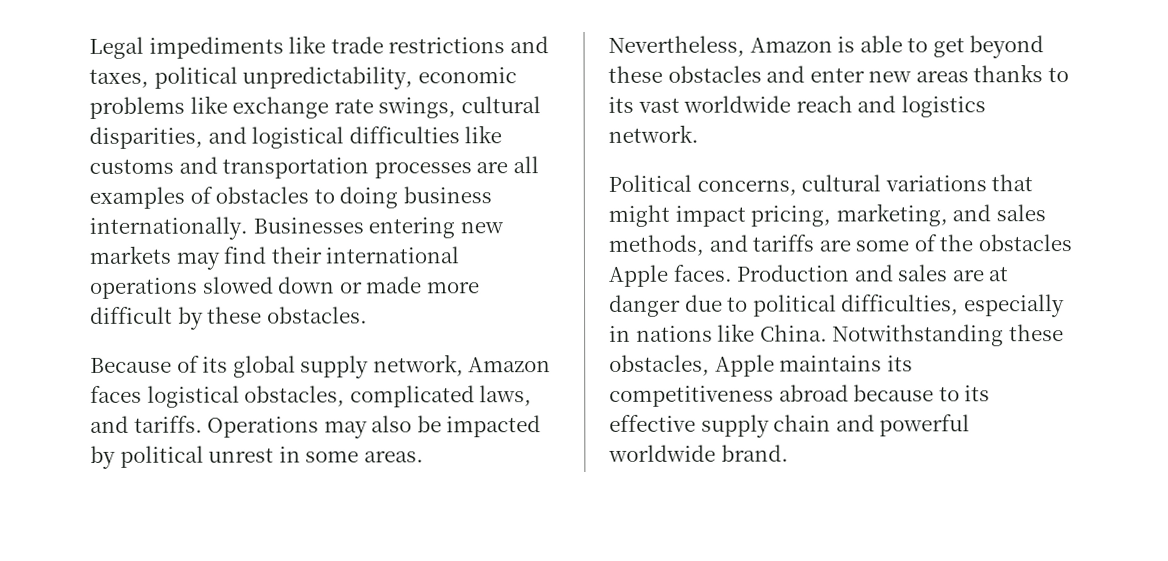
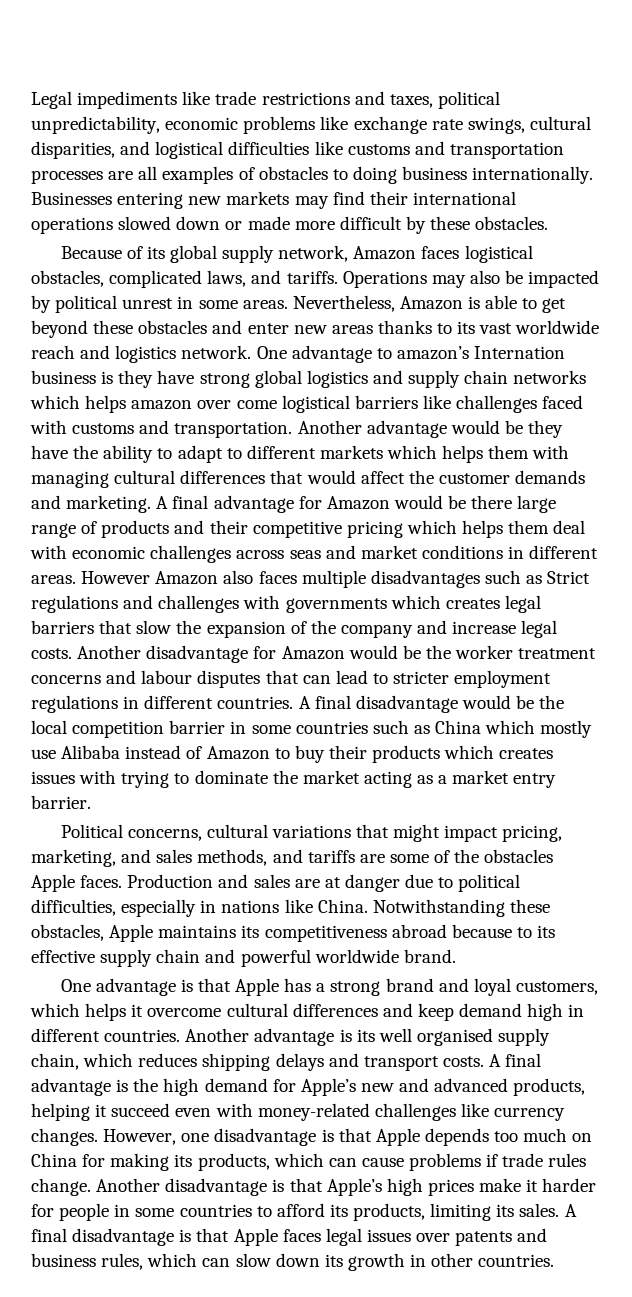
+ One advantage to amazon’s Internation business is they have strong global logistics and supply chain networks which helps amazon over come logistical barriers like challenges faced with customs and transportation. Another advantage would be they have the ability to adapt to different markets which helps them with managing cultural differences that would affect the customer demands and marketing. A final advantage for Amazon would be there large range of products and their competitive pricing which helps them deal with economic challenges across seas and market conditions in different areas. However Amazon also faces multiple disadvantages such as Strict regulations and challenges with governments which creates legal barriers that slow the expansion of the company and increase legal costs. Another disadvantage for Amazon would be the worker treatment concerns and labour disputes that can lead to stricter employment regulations in different countries. A final disadvantage would be the local competition barrier in some countries such as China which mostly use Alibaba instead of Amazon to buy their products which creates issues with trying to dominate the market acting as a market entry barrier.
+ One advantage is that Apple has a strong brand and loyal customers, which helps it overcome cultural differences and keep demand high in different countries. Another advantage is its well organised supply chain, which reduces shipping delays and transport costs. A final advantage is the high demand for Apple’s new and advanced products, helping it succeed even with money-related challenges like currency changes. However, one disadvantage is that Apple depends too much on China for making its products, which can cause problems if trade rules change. Another disadvantage is that Apple’s high prices make it harder for people in some countries to afford its products, limiting its sales. A final disadvantage is that Apple faces legal issues over patents and business rules, which can slow down its growth in other countries.

